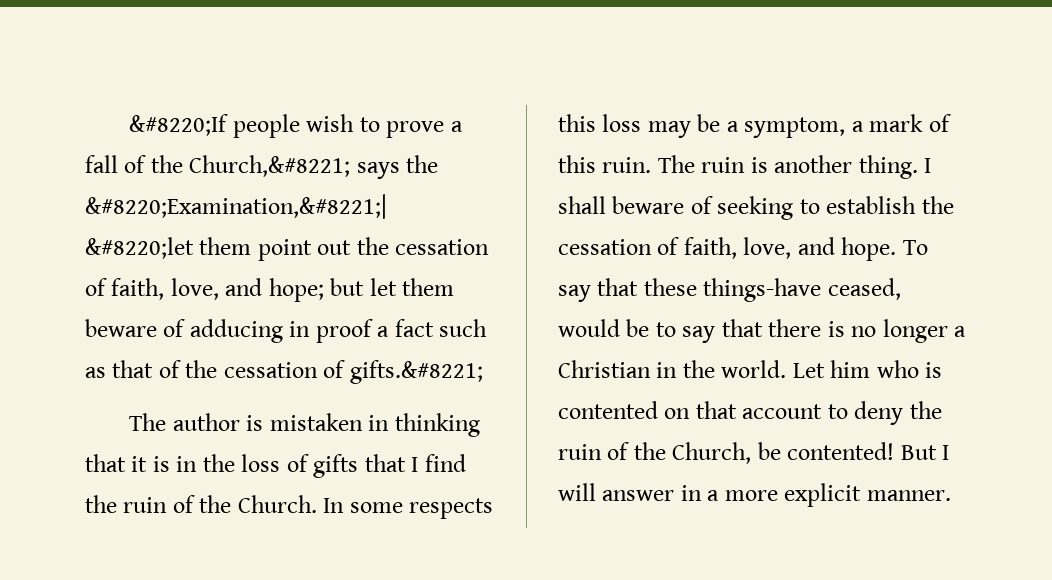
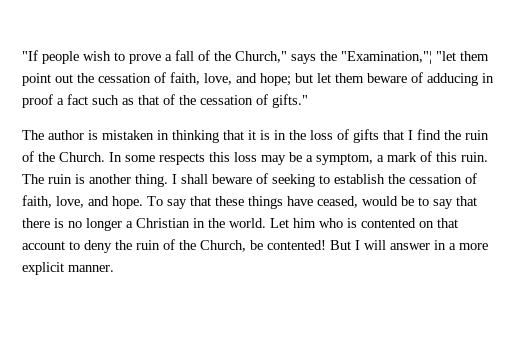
- &#8220;If people wish to prove a fall of the Church,&#8221; says the &#8220;Examination,&#8221;| &#8220;let them point out the cessation of faith, love, and hope; but let them beware of adducing in proof a fact such as that of the cessation of gifts.&#8221;
+ "If people wish to prove a fall of the Church," says the "Examination,"¦ "let them point out the cessation of faith, love, and hope; but let them beware of adducing in proof a fact such as that of the cessation of gifts."
- To say that these things-have ceased, would be to say that there is no longer a Christian in the world.
+ To say that these things have ceased, would be to say that there is no longer a Christian in the world.

